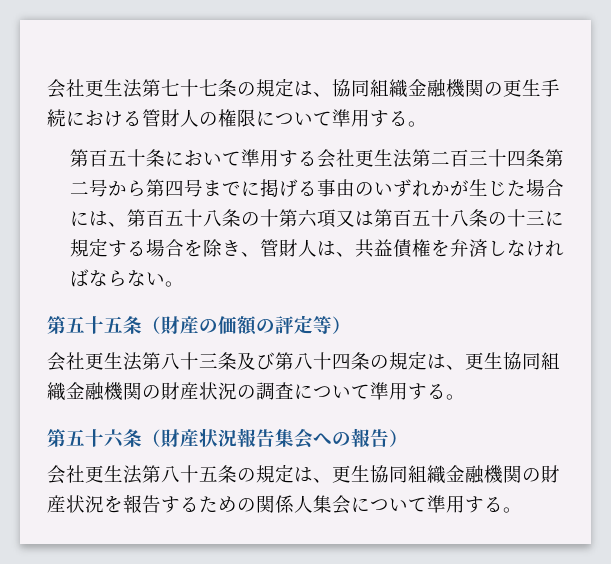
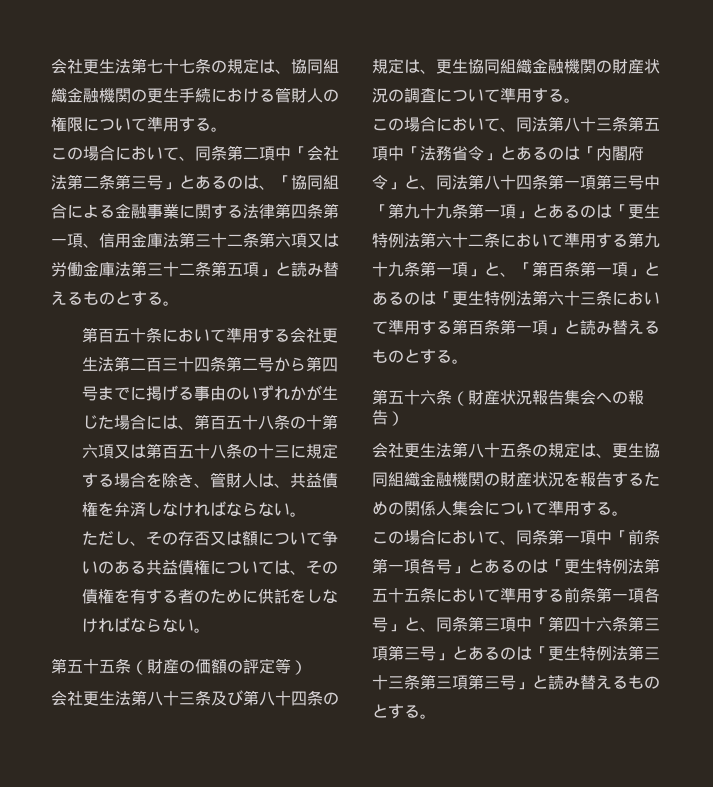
+ この場合において、同条第二項中「会社法第二条第三号」とあるのは、「協同組合による金融事業に関する法律第四条第一項、信用金庫法第三十二条第六項又は労働金庫法第三十二条第五項」と読み替えるものとする。
+ ただし、その存否又は額について争いのある共益債権については、その債権を有する者のために供託をしなければならない。
+ この場合において、同法第八十三条第五項中「法務省令」とあるのは「内閣府令」と、同法第八十四条第一項第三号中「第九十九条第一項」とあるのは「更生特例法第六十二条において準用する第九十九条第一項」と、「第百条第一項」とあるのは「更生特例法第六十三条において準用する第百条第一項」と読み替えるものとする。
+ この場合において、同条第一項中「前条第一項各号」とあるのは「更生特例法第五十五条において準用する前条第一項各号」と、同条第三項中「第四十六条第三項第三号」とあるのは「更生特例法第三十三条第三項第三号」と読み替えるものとする。

